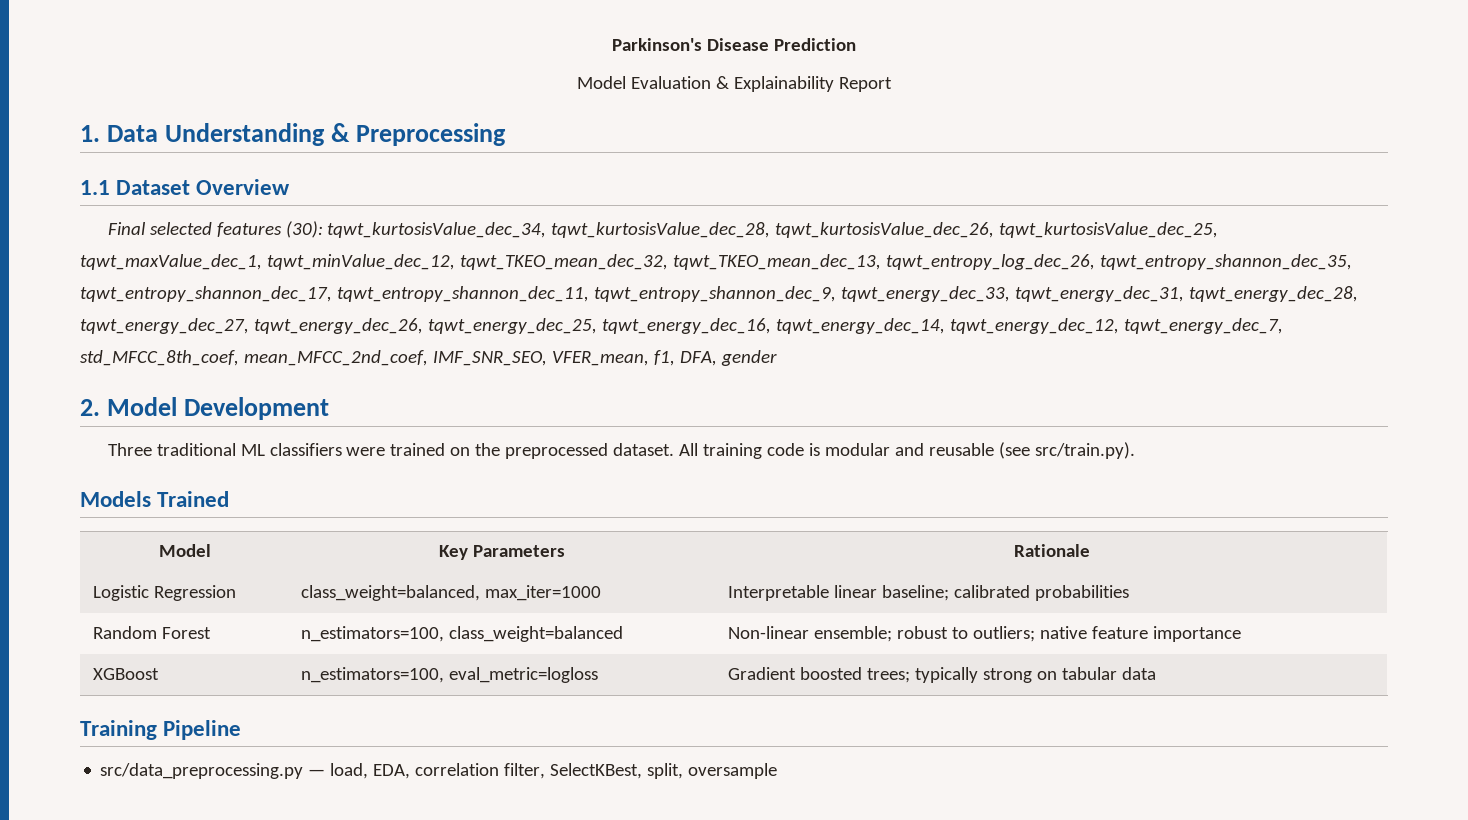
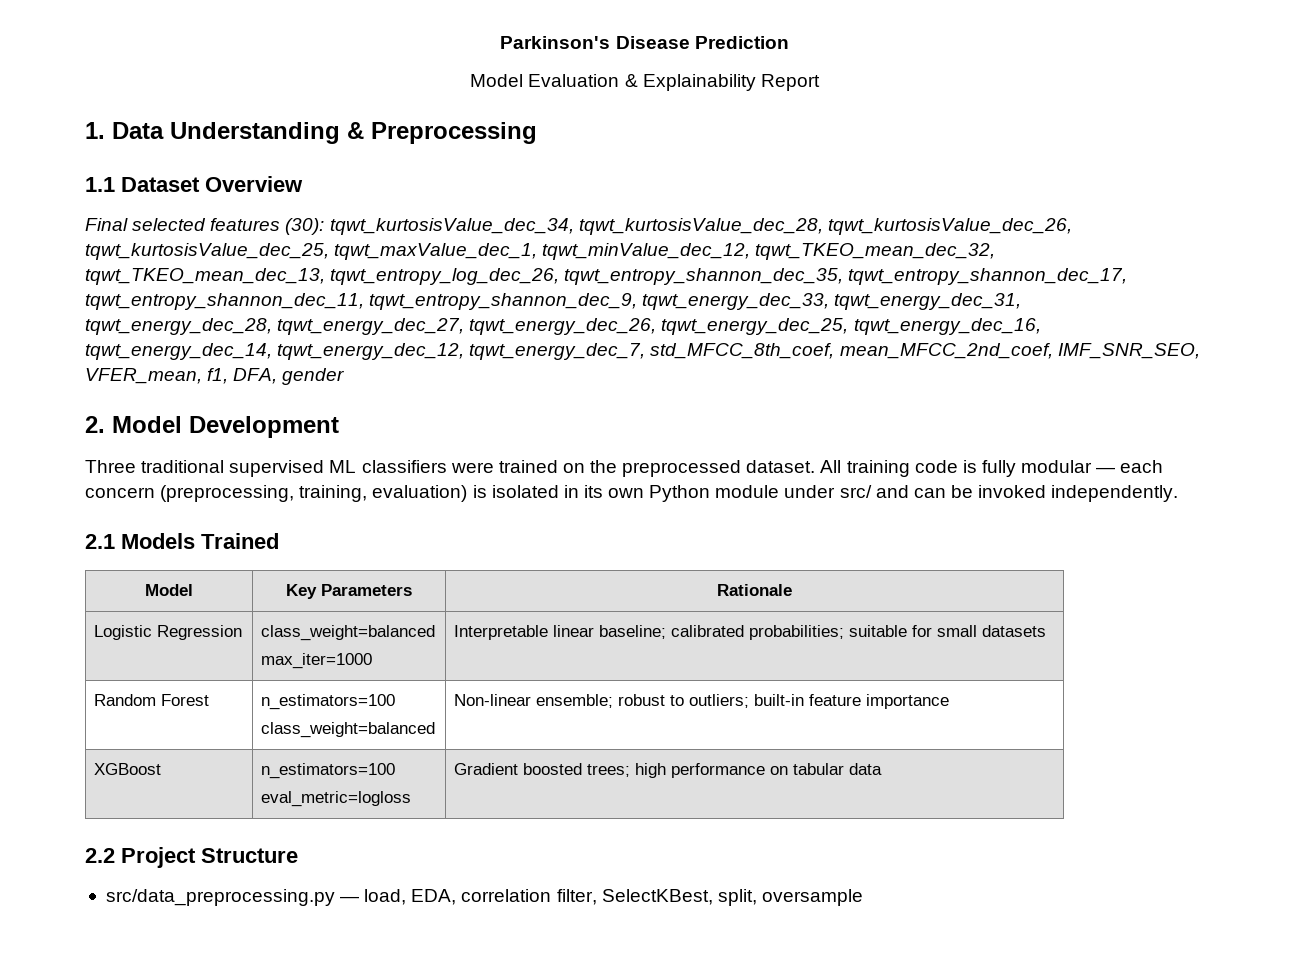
- Three traditional ML classifiers were trained on the preprocessed dataset.
+ Three traditional supervised ML classifiers were trained on the preprocessed dataset.
- All training code is modular and reusable (see src/train.py).
- Models Trained
+ All training code is fully modular — each concern (preprocessing, training, evaluation) is isolated in its own Python module under src/ and can be invoked independently.
+ 2.1 Models Trained
- Logistic Regression | class_weight=balanced, max_iter=1000 | Interpretable linear baseline; calibrated probabilities
+ Logistic Regression | class_weight=balanced
+ max_iter=1000 | Interpretable linear baseline; calibrated probabilities; suitable for small datasets
- Random Forest | n_estimators=100, class_weight=balanced | Non-linear ensemble; robust to outliers; native feature importance
+ Random Forest | n_estimators=100
+ class_weight=balanced | Non-linear ensemble; robust to outliers; built-in feature importance
- XGBoost | n_estimators=100, eval_metric=logloss | Gradient boosted trees; typically strong on tabular data
+ XGBoost | n_estimators=100
+ eval_metric=logloss | Gradient boosted trees; high performance on tabular data
- Training Pipeline
+ 2.2 Project Structure

